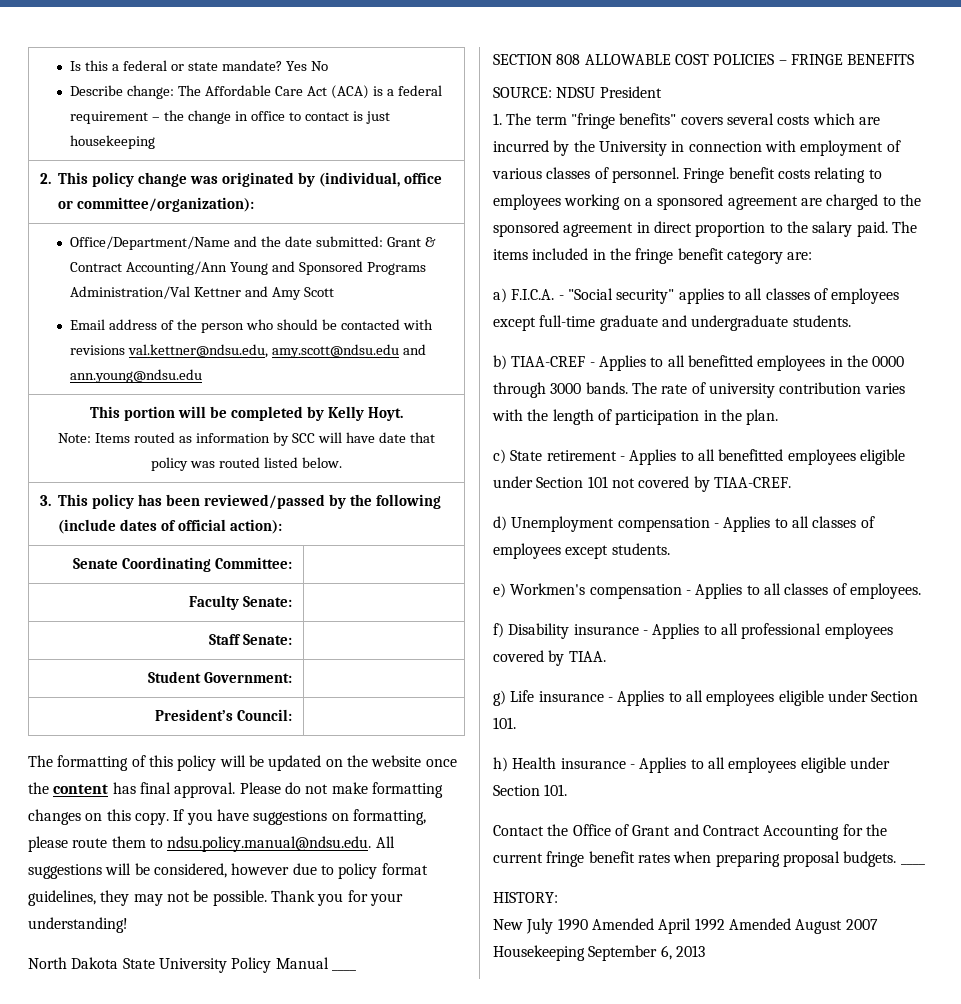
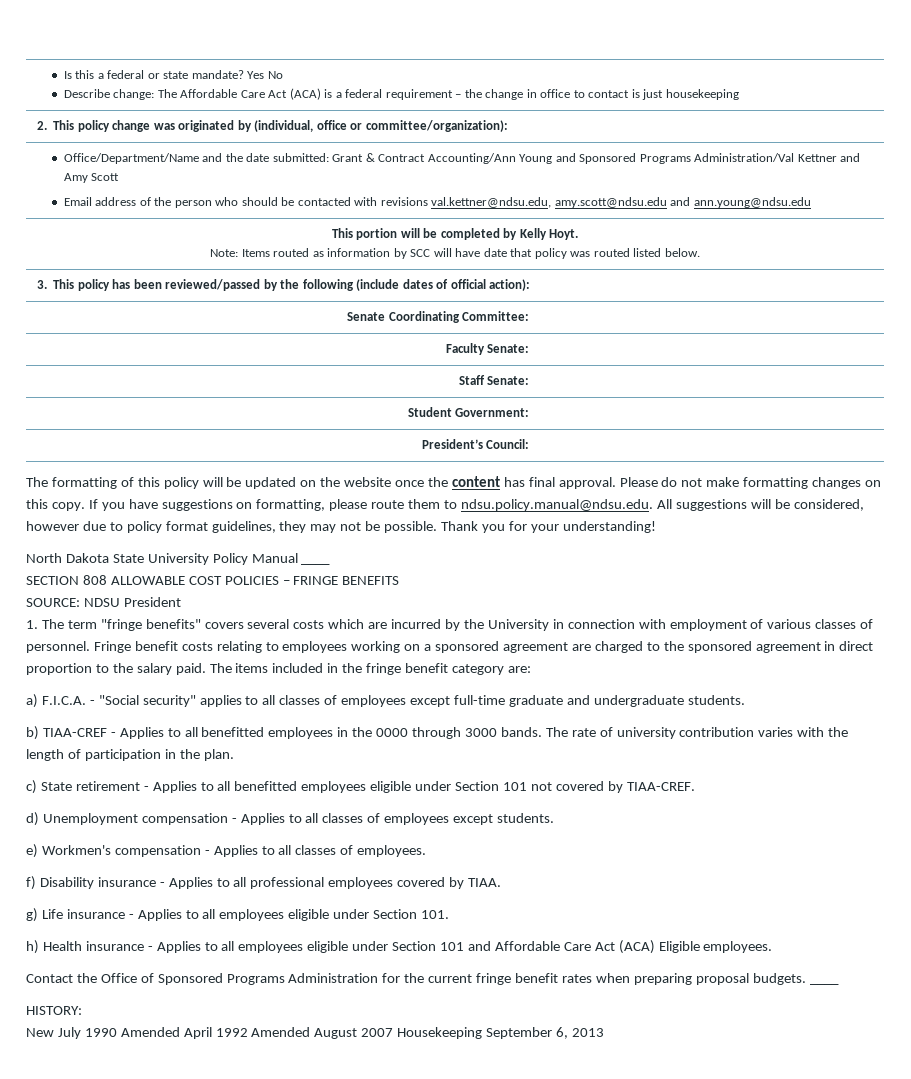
- h) Health insurance - Applies to all employees eligible under Section 101.
+ h) Health insurance - Applies to all employees eligible under Section 101 and Affordable Care Act (ACA) Eligible employees.
- Contact the Office of Grant and Contract Accounting for the current fringe benefit rates when preparing proposal budgets.
+ Contact the Office of Sponsored Programs Administration for the current fringe benefit rates when preparing proposal budgets.

